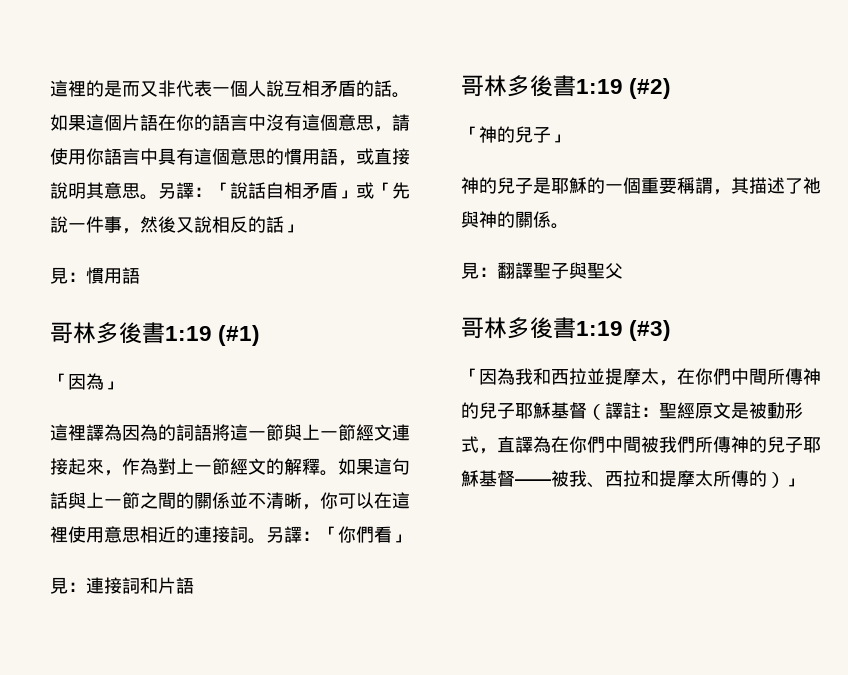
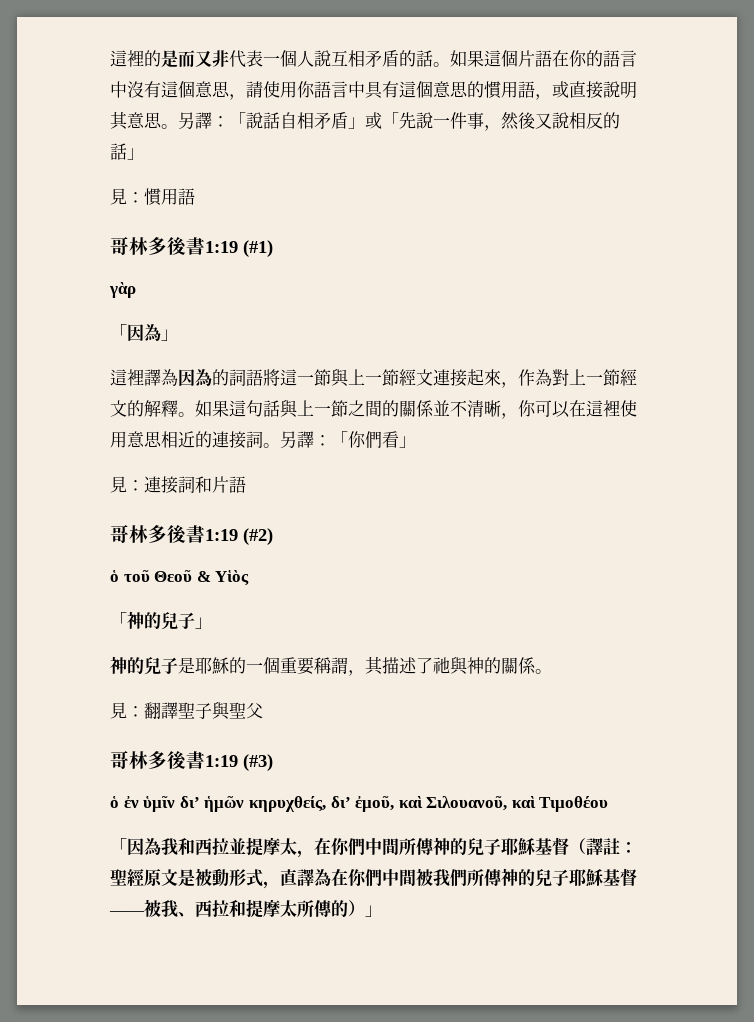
+ γὰρ
+ ὁ τοῦ Θεοῦ & Υἱὸς
+ ὁ ἐν ὑμῖν δι’ ἡμῶν κηρυχθείς, δι’ ἐμοῦ, καὶ Σιλουανοῦ, καὶ Τιμοθέου

